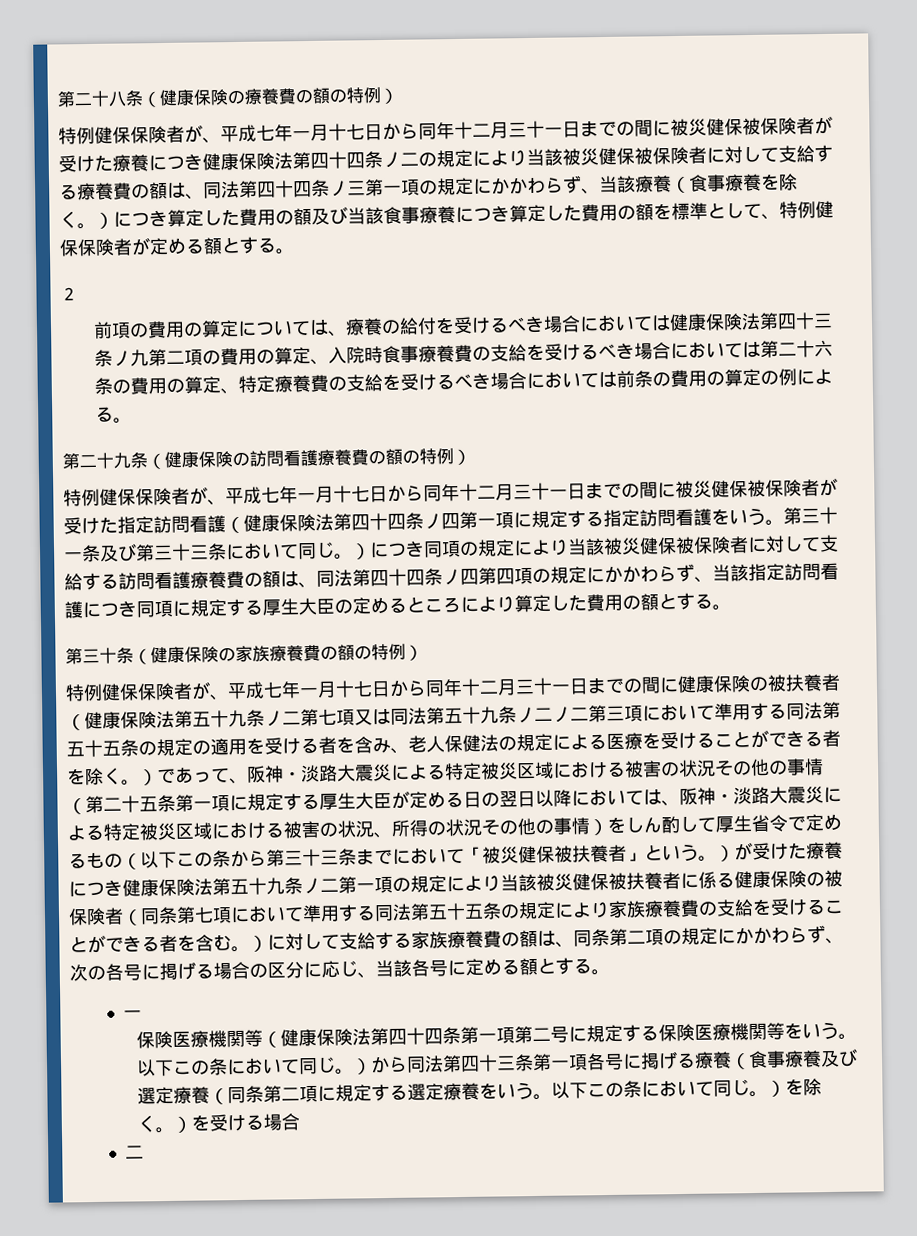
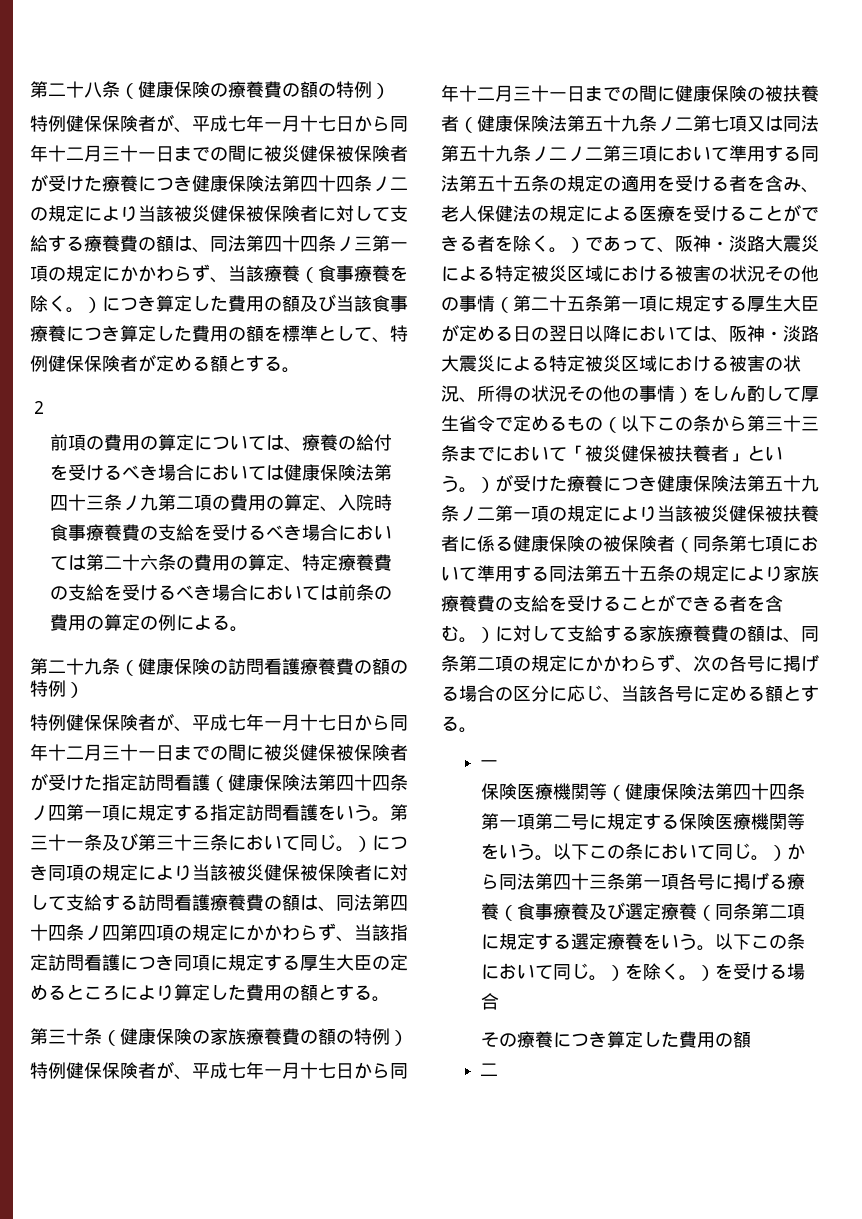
+ その療養につき算定した費用の額

